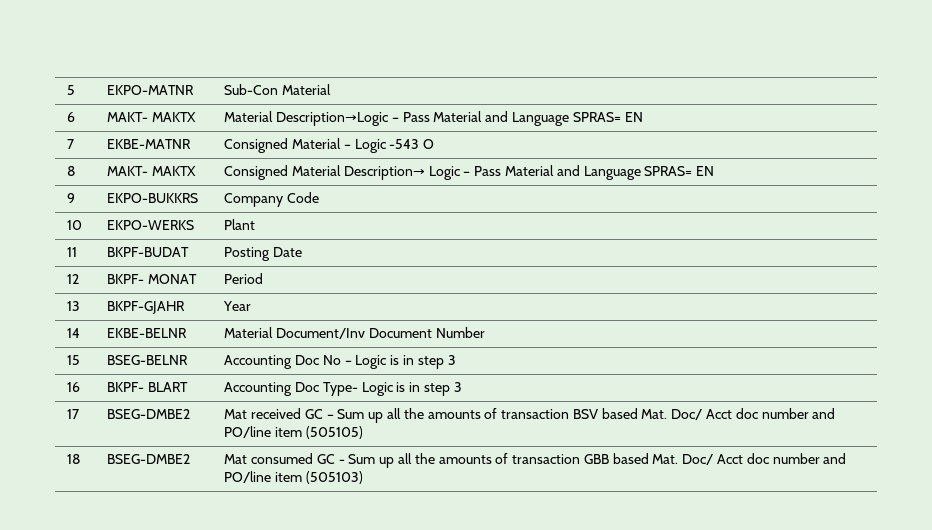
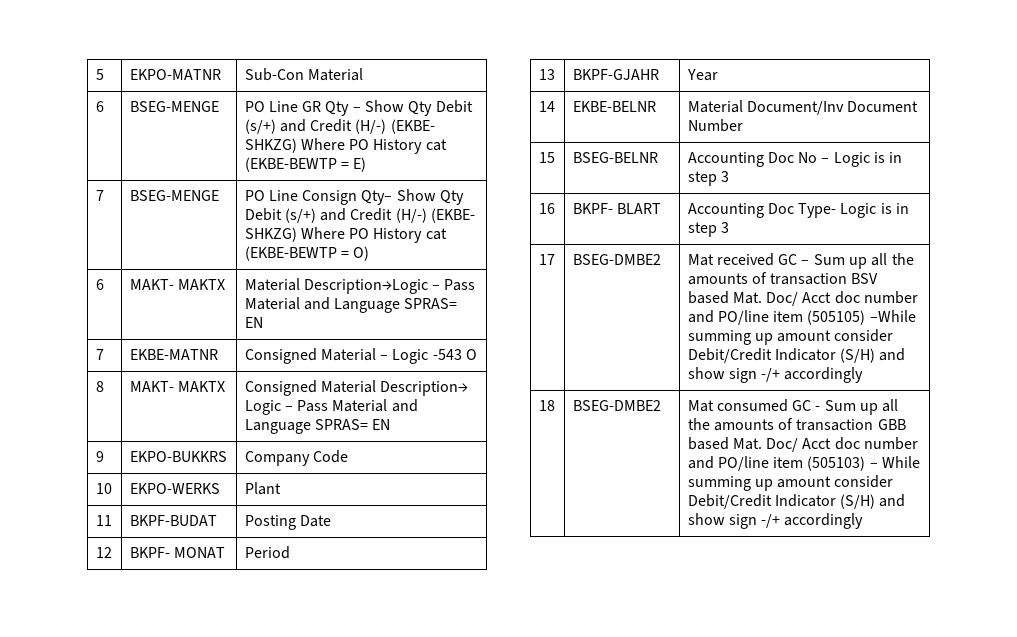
+ 6 | BSEG-MENGE | PO Line GR Qty – Show Qty Debit (s/+) and Credit (H/-) (EKBE- SHKZG) Where PO History cat (EKBE-BEWTP = E)
+ 7 | BSEG-MENGE | PO Line Consign Qty– Show Qty Debit (s/+) and Credit (H/-) (EKBE- SHKZG) Where PO History cat (EKBE-BEWTP = O)
- 17 | BSEG-DMBE2 | Mat received GC – Sum up all the amounts of transaction BSV based Mat. Doc/ Acct doc number and PO/line item (505105)
+ 17 | BSEG-DMBE2 | Mat received GC – Sum up all the amounts of transaction BSV based Mat. Doc/ Acct doc number and PO/line item (505105) –While summing up amount consider Debit/Credit Indicator (S/H) and show sign -/+ accordingly
- 18 | BSEG-DMBE2 | Mat consumed GC - Sum up all the amounts of transaction GBB based Mat. Doc/ Acct doc number and PO/line item (505103)
+ 18 | BSEG-DMBE2 | Mat consumed GC - Sum up all the amounts of transaction GBB based Mat. Doc/ Acct doc number and PO/line item (505103) – While summing up amount consider Debit/Credit Indicator (S/H) and show sign -/+ accordingly

